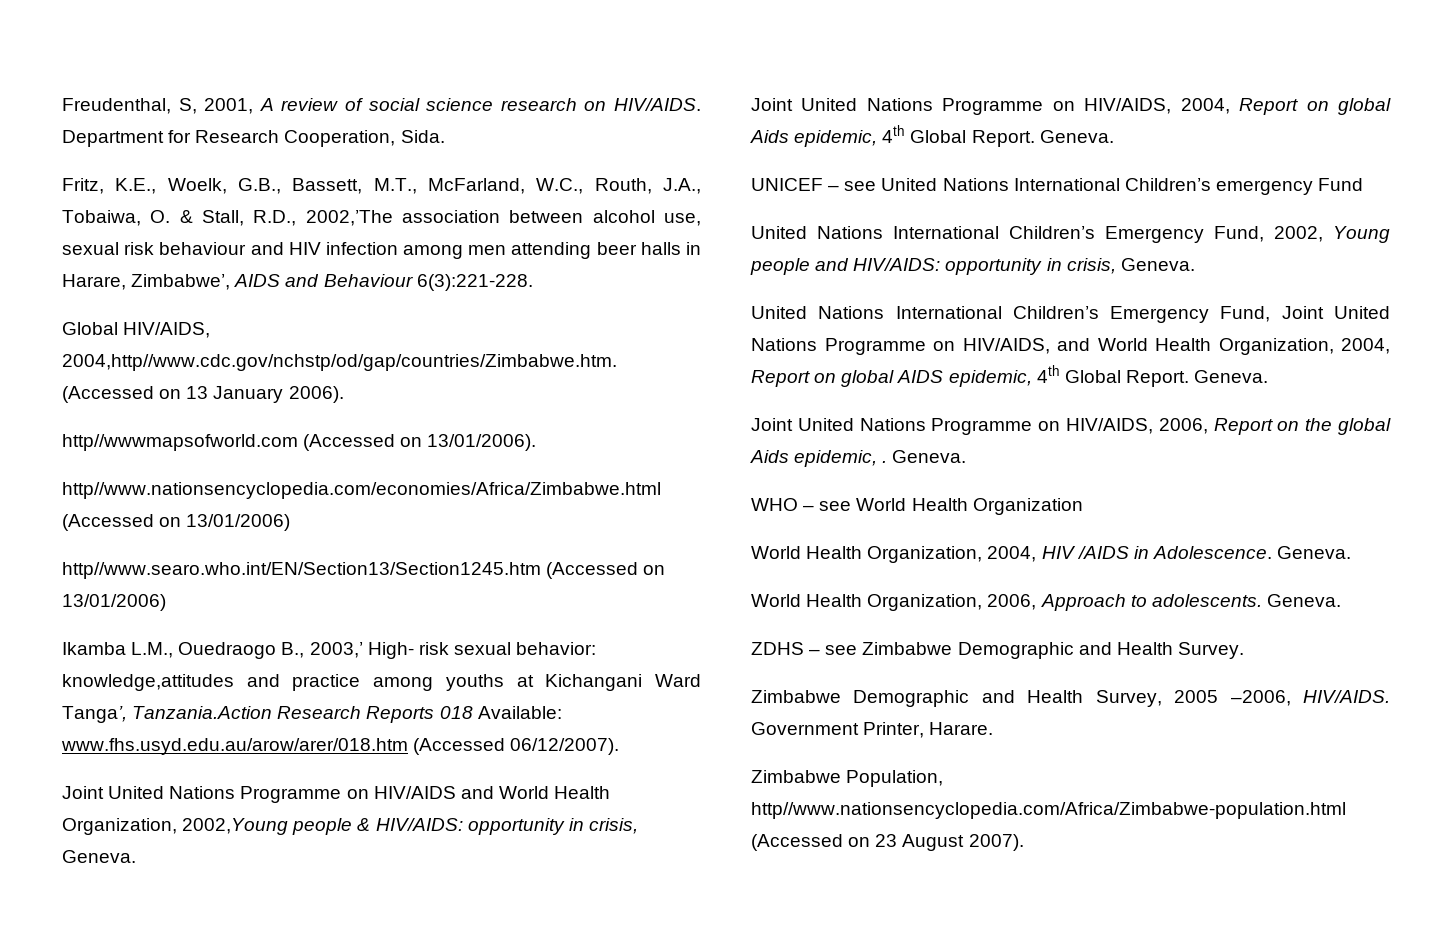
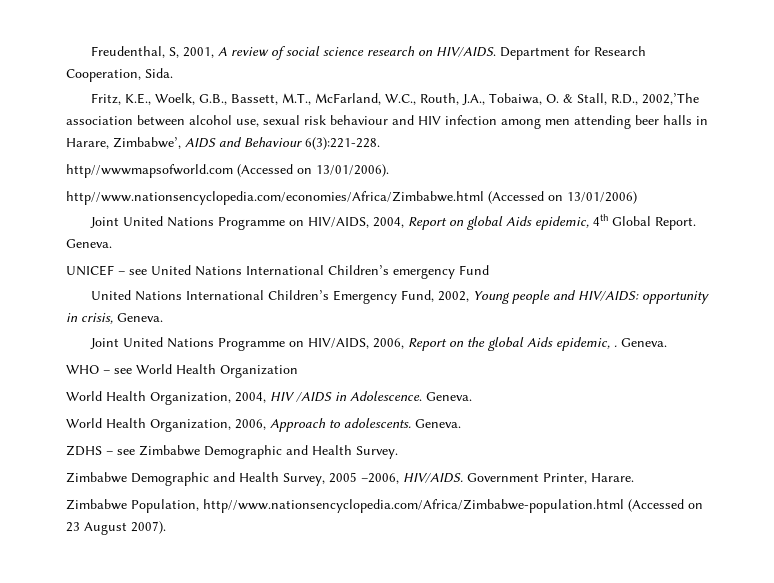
- Global HIV/AIDS, 2004,http//www.cdc.gov/nchstp/od/gap/countries/Zimbabwe.htm. (Accessed on 13 January 2006).
- http//www.searo.who.int/EN/Section13/Section1245.htm (Accessed on 13/01/2006)
- Ikamba L.M., Ouedraogo B., 2003,’ High- risk sexual behavior: knowledge,attitudes and practice among youths at Kichangani Ward Tanga’, Tanzania.Action Research Reports 018 Available: www.fhs.usyd.edu.au/arow/arer/018.htm (Accessed 06/12/2007).
- Joint United Nations Programme on HIV/AIDS and World Health Organization, 2002,Young people & HIV/AIDS: opportunity in crisis, Geneva.
- United Nations International Children’s Emergency Fund, Joint United Nations Programme on HIV/AIDS, and World Health Organization, 2004, Report on global AIDS epidemic, 4th Global Report. Geneva.

